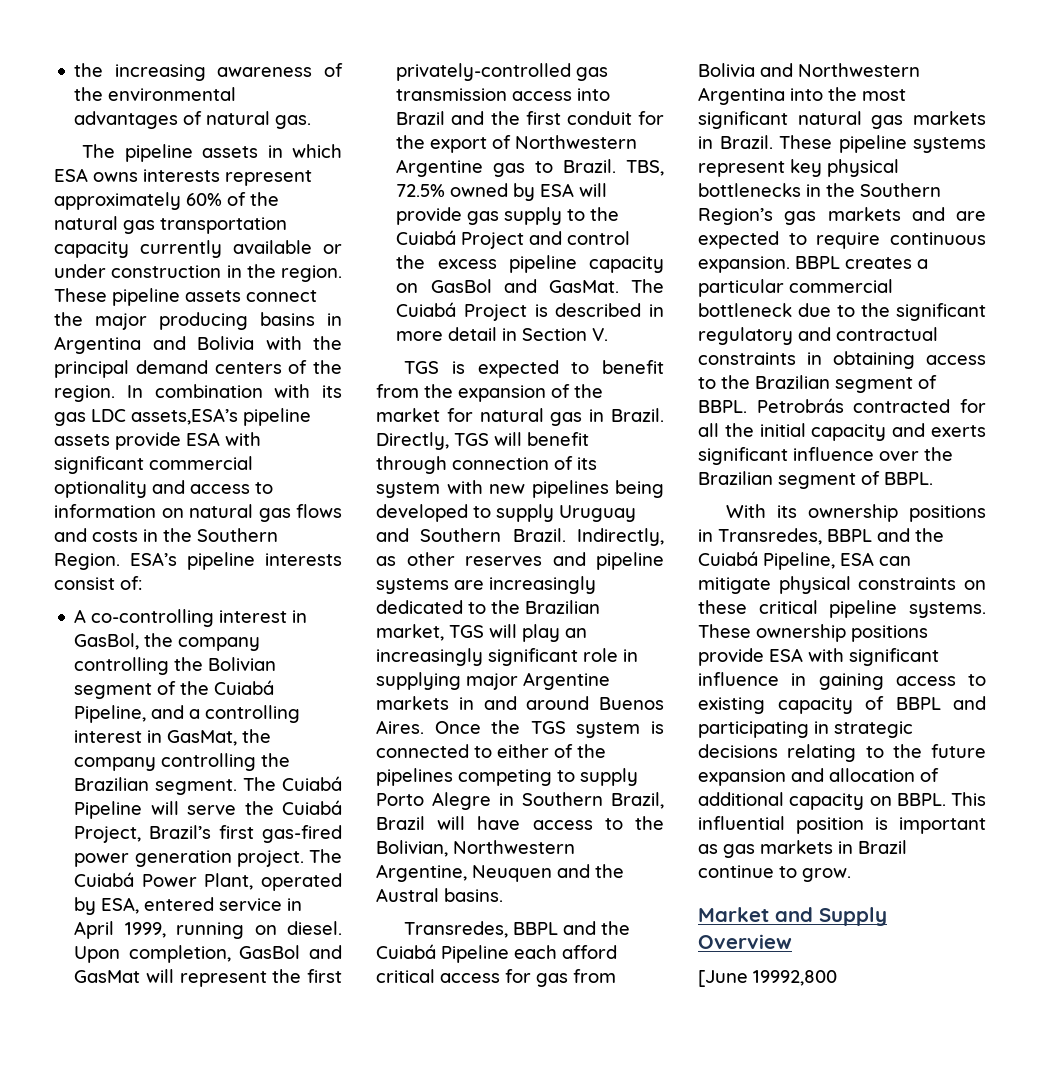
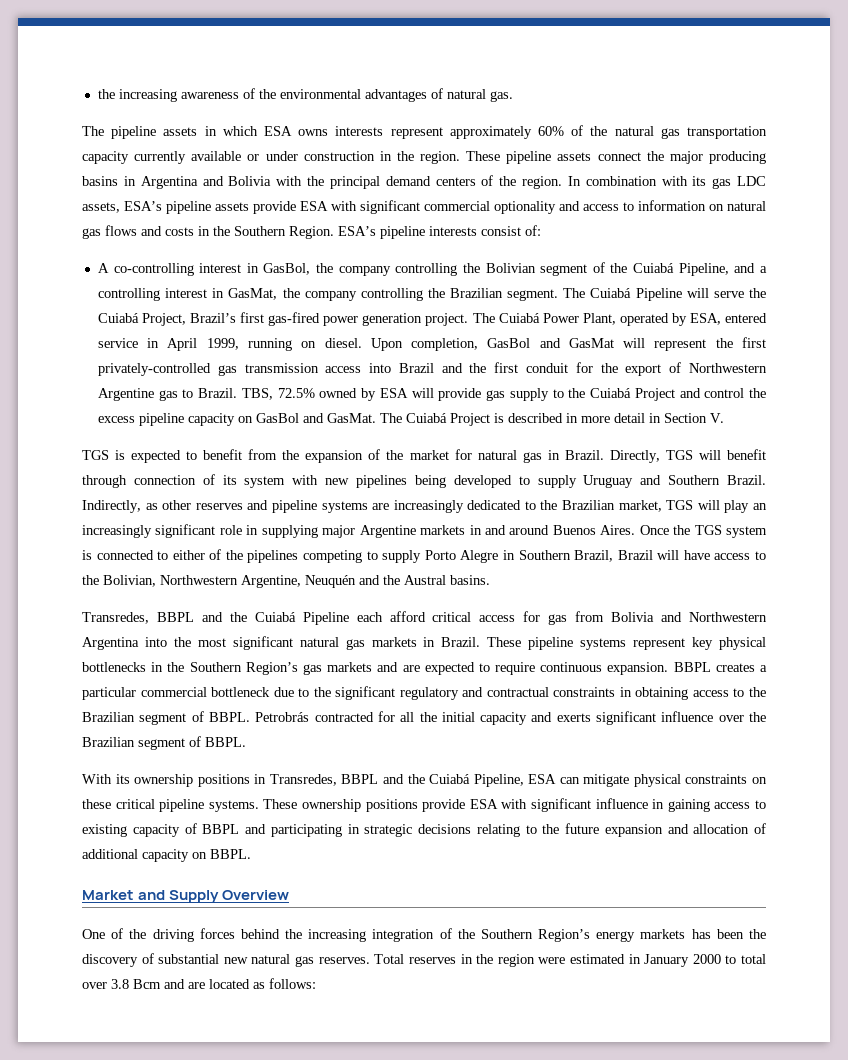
- In combination with its gas LDC assets,ESA’s pipeline assets provide ESA with significant commercial optionality and access to information on natural gas flows and costs in the Southern Region.
+ In combination with its gas LDC assets, ESA’s pipeline assets provide ESA with significant commercial optionality and access to information on natural gas flows and costs in the Southern Region.
- Once the TGS system is connected to either of the pipelines competing to supply Porto Alegre in Southern Brazil, Brazil will have access to the Bolivian, Northwestern Argentine, Neuquen and the Austral basins.
+ Once the TGS system is connected to either of the pipelines competing to supply Porto Alegre in Southern Brazil, Brazil will have access to the Bolivian, Northwestern Argentine, Neuquén and the Austral basins.
- These ownership positions provide ESA with significant influence in gaining access to existing capacity of BBPL and participating in strategic decisions relating to the future expansion and allocation of additional capacity on BBPL. This influential position is important as gas markets in Brazil continue to grow.
+ These ownership positions provide ESA with significant influence in gaining access to existing capacity of BBPL and participating in strategic decisions relating to the future expansion and allocation of additional capacity on BBPL.
  Market and Supply Overview
- [June 19992,800
+ One of the driving forces behind the increasing integration of the Southern Region’s energy markets has been the discovery of substantial new natural gas reserves. Total reserves in the region were estimated in January 2000 to total over 3.8 Bcm and are located as follows:

